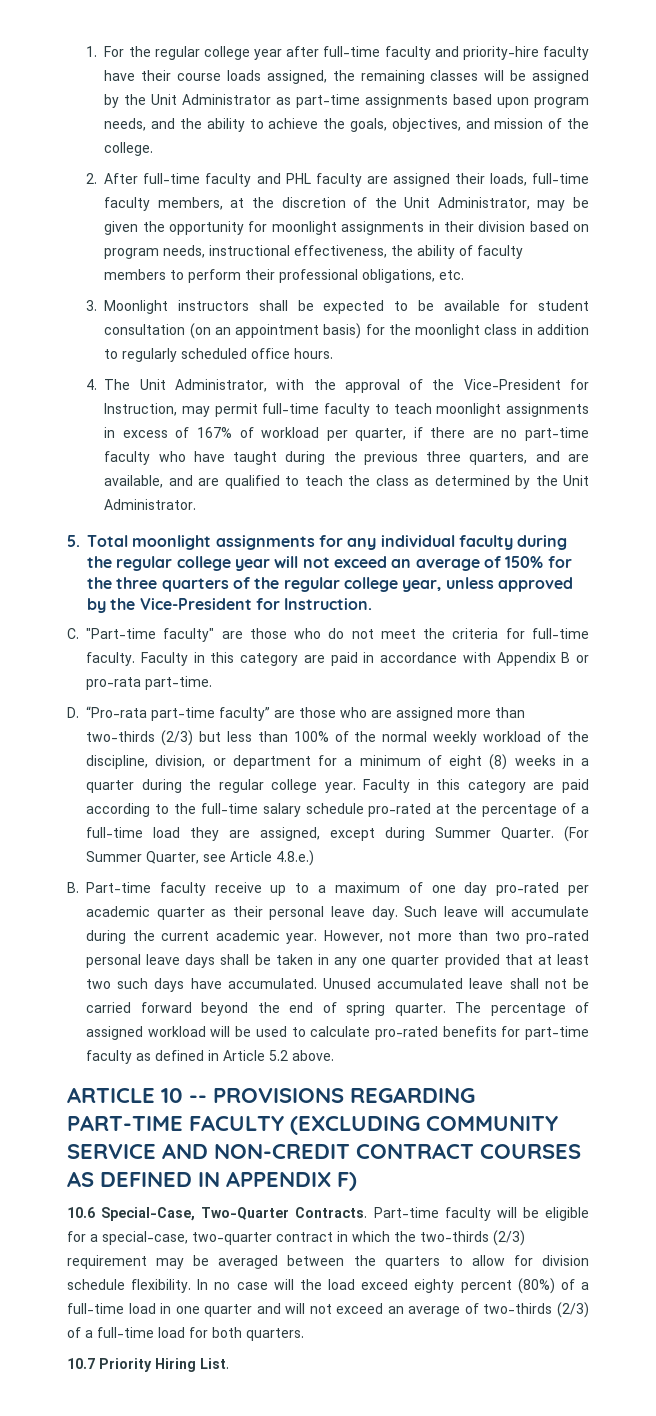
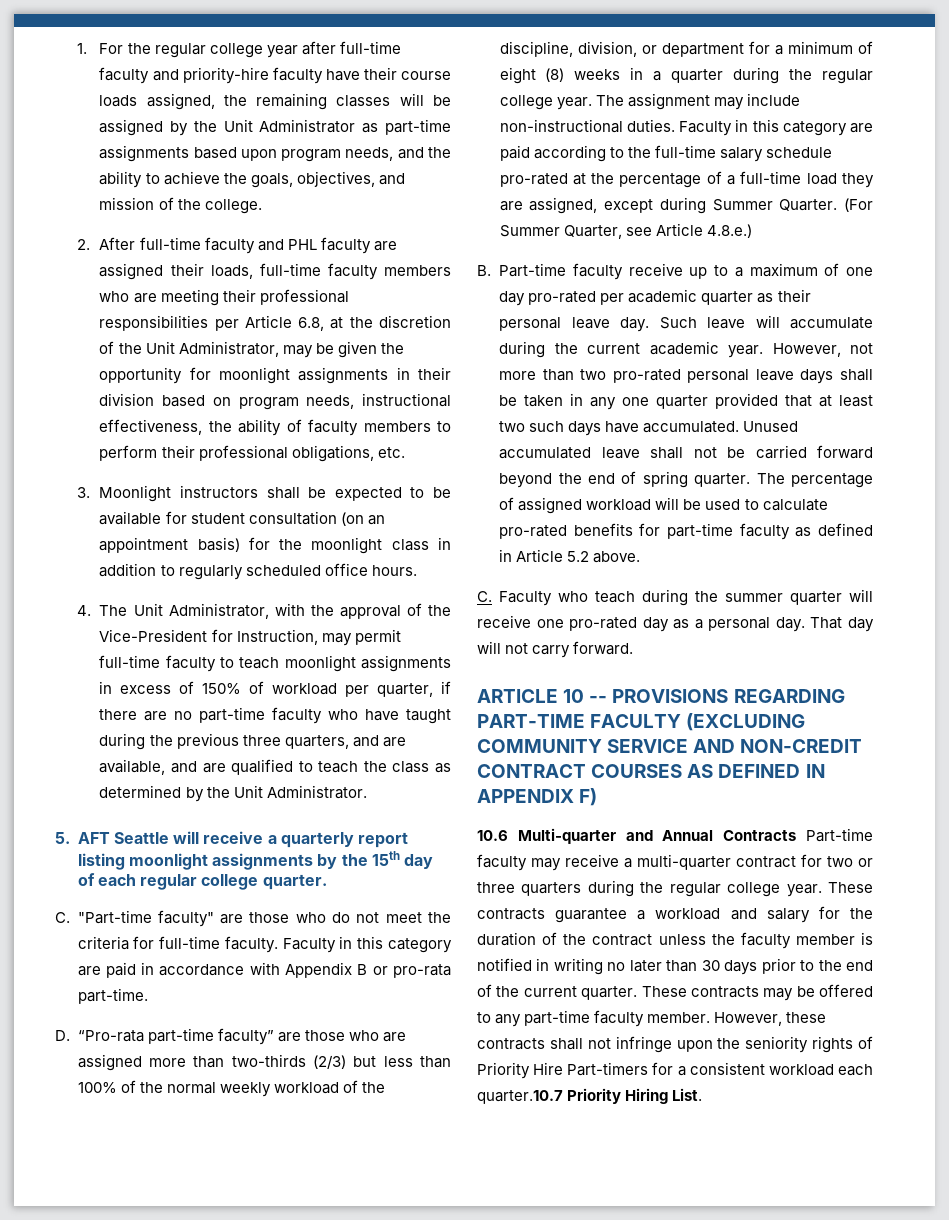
- 2. After full-time faculty and PHL faculty are assigned their loads, full-time faculty members, at the discretion of the Unit Administrator, may be given the opportunity for moonlight assignments in their division based on program needs, instructional effectiveness, the ability of faculty members to perform their professional obligations, etc.
+ 2. After full-time faculty and PHL faculty are assigned their loads, full-time faculty members who are meeting their professional responsibilities per Article 6.8, at the discretion of the Unit Administrator, may be given the opportunity for moonlight assignments in their division based on program needs, instructional effectiveness, the ability of faculty members to perform their professional obligations, etc.
- 4. The Unit Administrator, with the approval of the Vice-President for Instruction, may permit full-time faculty to teach moonlight assignments in excess of 167% of workload per quarter, if there are no part-time faculty who have taught during the previous three quarters, and are available, and are qualified to teach the class as determined by the Unit Administrator.
+ 4. The Unit Administrator, with the approval of the Vice-President for Instruction, may permit full-time faculty to teach moonlight assignments in excess of 150% of workload per quarter, if there are no part-time faculty who have taught during the previous three quarters, and are available, and are qualified to teach the class as determined by the Unit Administrator.
- 5. Total moonlight assignments for any individual faculty during the regular college year will not exceed an average of 150% for the three quarters of the regular college year, unless approved by the Vice-President for Instruction.
+ 5. AFT Seattle will receive a quarterly report listing moonlight assignments by the 15th day of each regular college quarter.
+ The assignment may include non-instructional duties.
+ C. Faculty who teach during the summer quarter will receive one pro-rated day as a personal day. That day will not carry forward.
- 10.6 Special-Case, Two-Quarter Contracts. Part-time faculty will be eligible for a special-case, two-quarter contract in which the two-thirds (2/3) requirement may be averaged between the quarters to allow for division schedule flexibility. In no case will the load exceed eighty percent (80%) of a full-time load in one quarter and will not exceed an average of two-thirds (2/3) of a full-time load for both quarters.
- 10.7 Priority Hiring List.
+ 10.6 Multi-quarter and Annual Contracts Part-time faculty may receive a multi-quarter contract for two or three quarters during the regular college year. These contracts guarantee a workload and salary for the duration of the contract unless the faculty member is notified in writing no later than 30 days prior to the end of the current quarter. These contracts may be offered to any part-time faculty member. However, these contracts shall not infringe upon the seniority rights of Priority Hire Part-timers for a consistent workload each quarter.10.7 Priority Hiring List.

